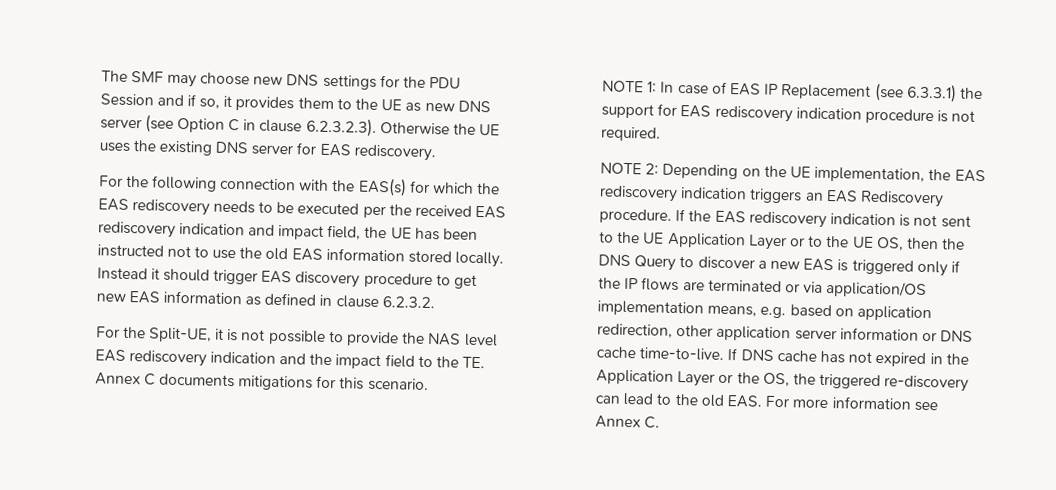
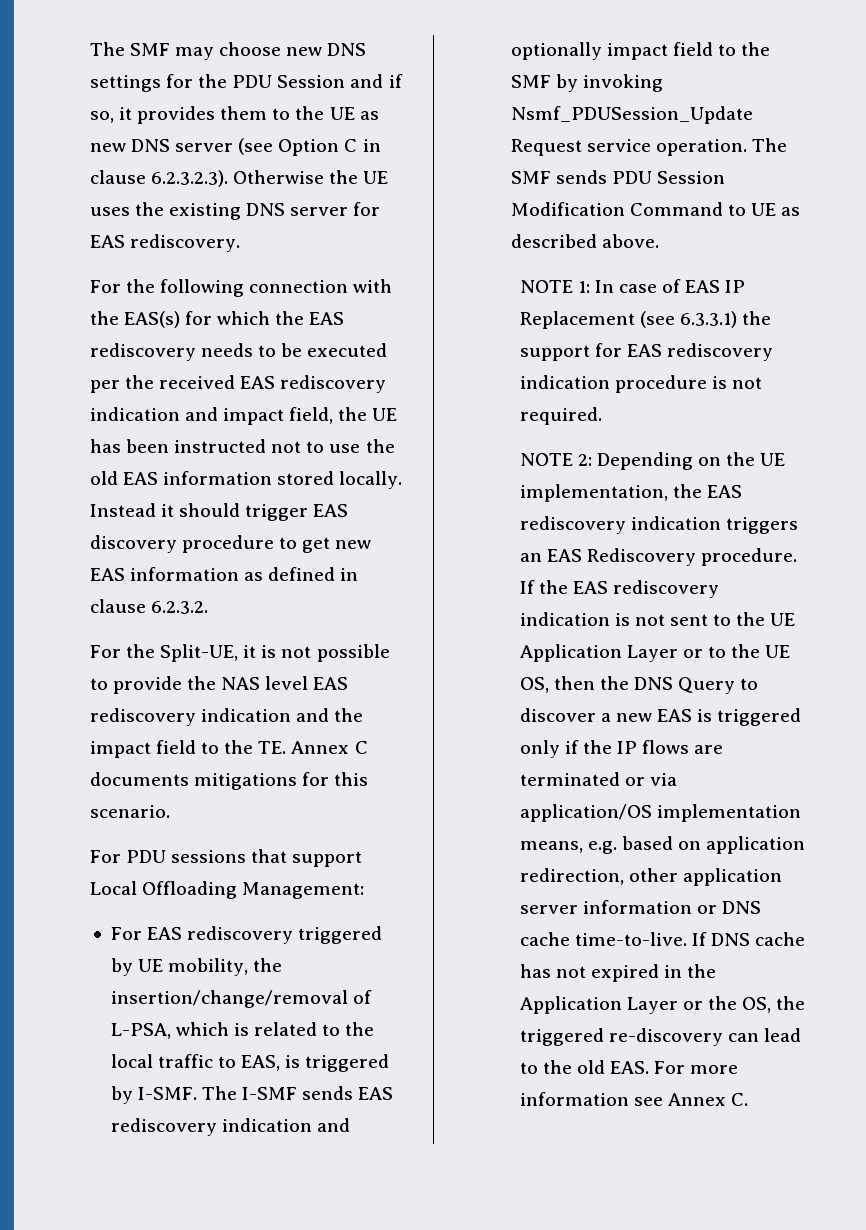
+ For PDU sessions that support Local Offloading Management:
+ For EAS rediscovery triggered by UE mobility, the insertion/change/removal of L-PSA, which is related to the local traffic to EAS, is triggered by I-SMF. The I-SMF sends EAS rediscovery indication and optionally impact field to the SMF by invoking Nsmf_PDUSession_Update Request service operation. The SMF sends PDU Session Modification Command to UE as described above.

